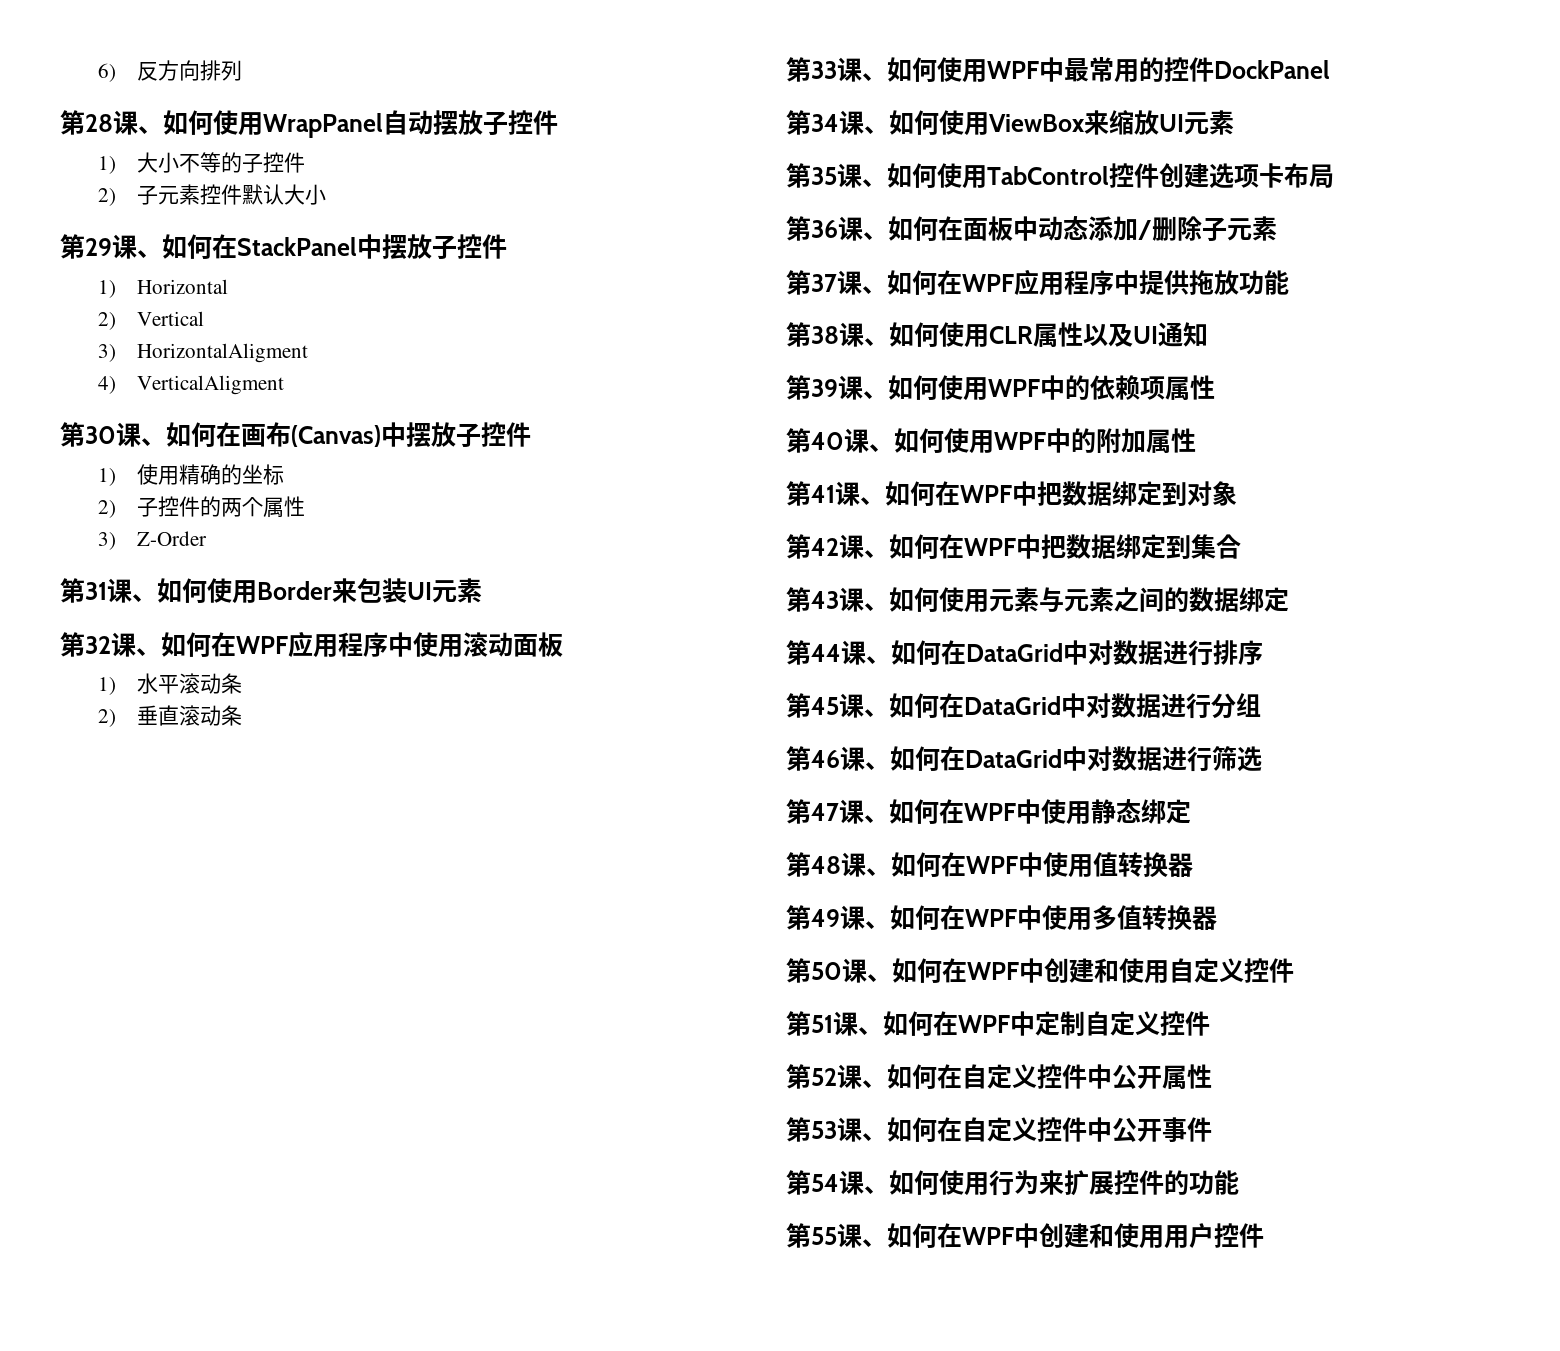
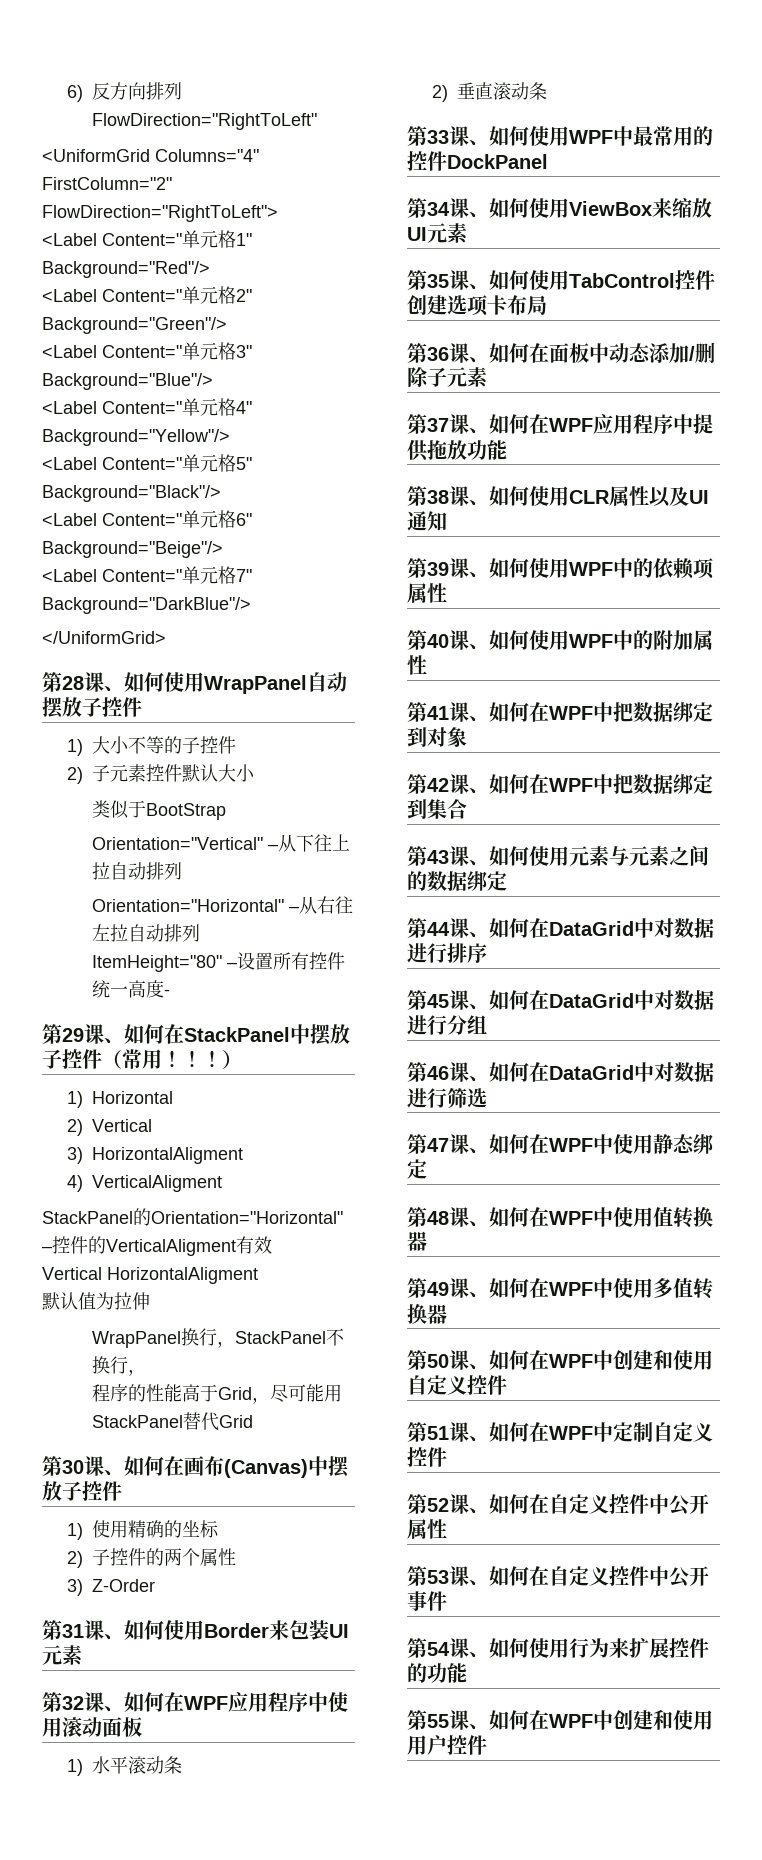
- 6)反方向排列
+ 6)反方向排列FlowDirection="RightToLeft"
+ <UniformGrid Columns="4" FirstColumn="2" FlowDirection="RightToLeft">
+ <Label Content="单元格1" Background="Red"/>
+ <Label Content="单元格2" Background="Green"/>
+ <Label Content="单元格3" Background="Blue"/>
+ <Label Content="单元格4" Background="Yellow"/>
+ <Label Content="单元格5" Background="Black"/>
+ <Label Content="单元格6" Background="Beige"/>
+ <Label Content="单元格7" Background="DarkBlue"/>
+ </UniformGrid>
+ 类似于BootStrap
+ Orientation="Vertical" –从下往上拉自动排列
+ Orientation="Horizontal" –从右往左拉自动排列
+ ItemHeight="80" –设置所有控件统一高度-
- 第29课、如何在StackPanel中摆放子控件
+ 第29课、如何在StackPanel中摆放子控件（常用！！！）
+ StackPanel的Orientation="Horizontal" –控件的VerticalAligment有效
+ Vertical HorizontalAligment
+ 默认值为拉伸
+ WrapPanel换行，StackPanel不换行，
+ 程序的性能高于Grid，尽可能用StackPanel替代Grid

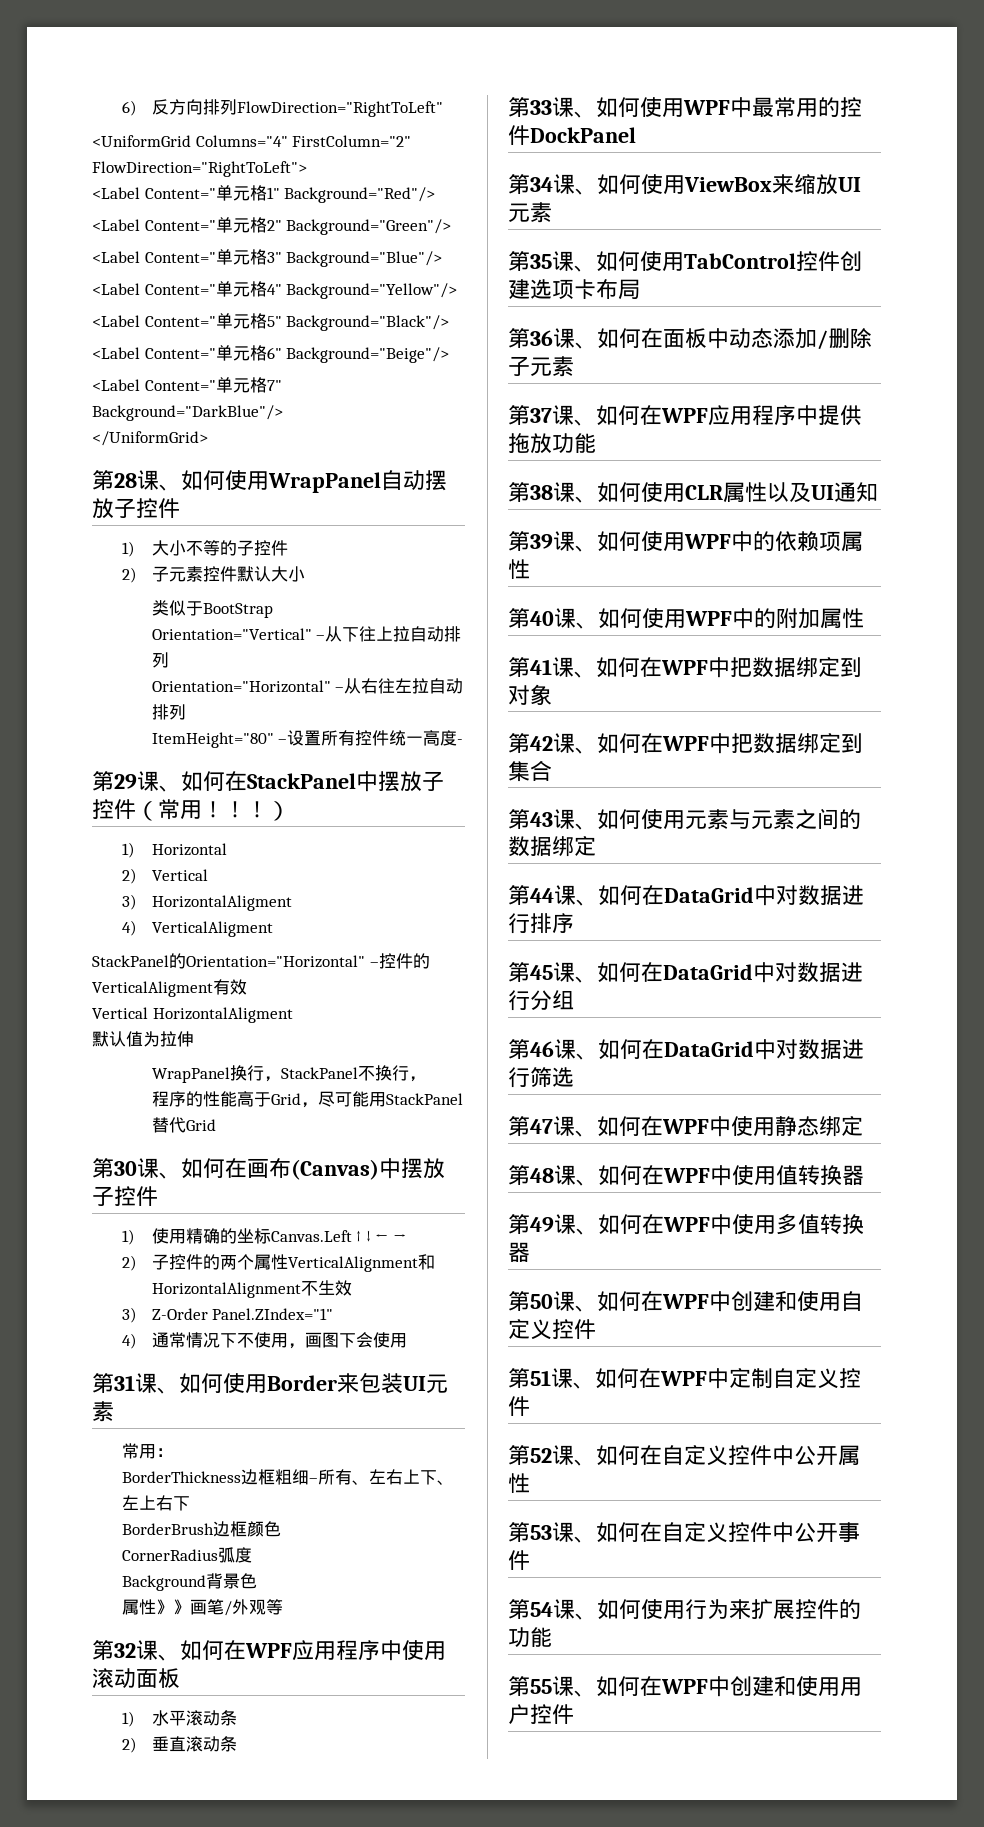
- 1)使用精确的坐标
+ 1)使用精确的坐标Canvas.Left ↑ ↓ ← →
- 2)子控件的两个属性
- 3) Z-Order
+ 2)子控件的两个属性VerticalAlignment和HorizontalAlignment不生效
+ 3) Z-Order Panel.ZIndex="1"
+ 4)通常情况下不使用，画图下会使用
+ 常用：
+ BorderThickness边框粗细–所有、左右上下、左上右下
+ BorderBrush边框颜色
+ CornerRadius弧度
+ Background背景色
+ 属性》》画笔/外观等

